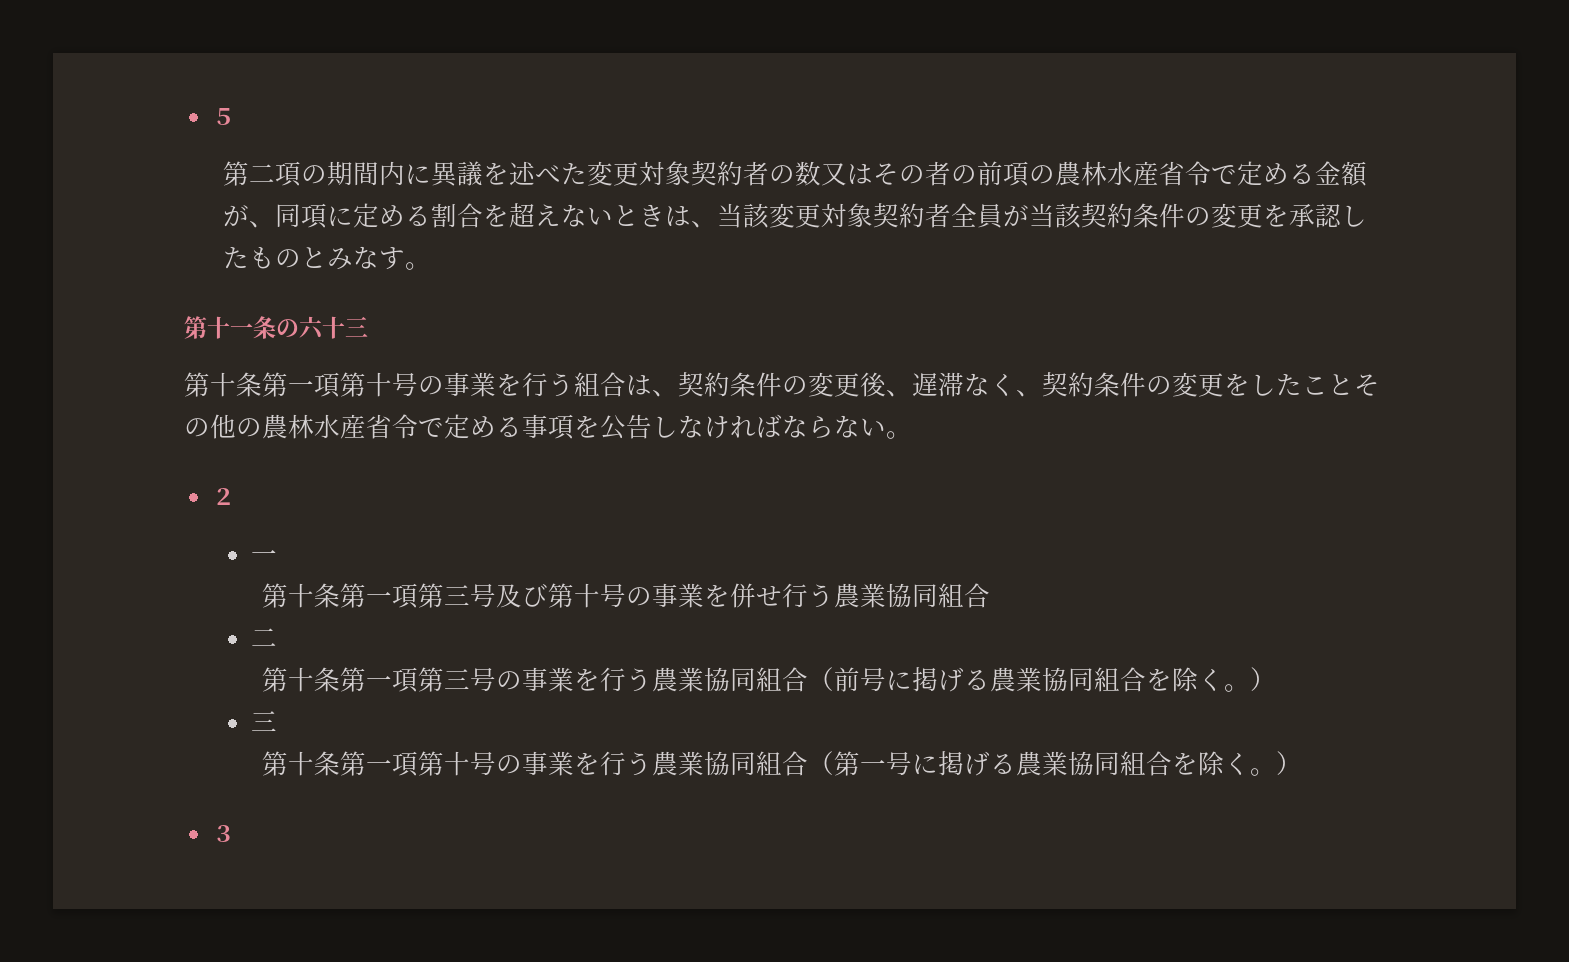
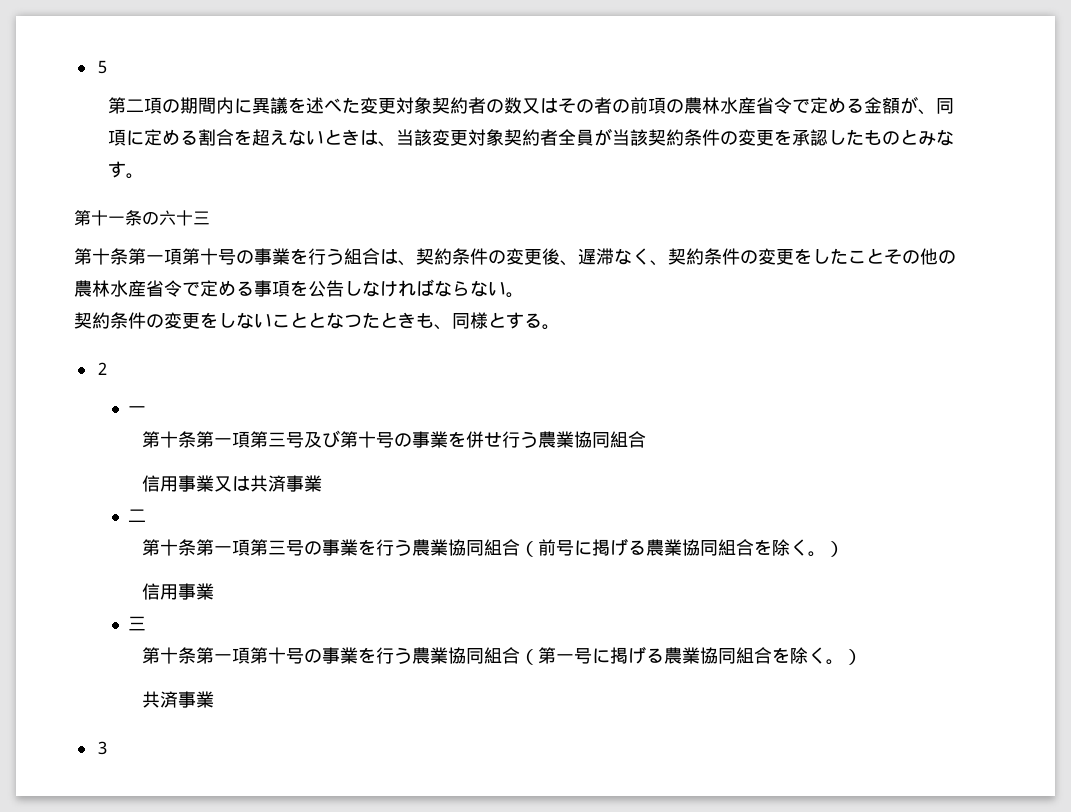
+ 契約条件の変更をしないこととなつたときも、同様とする。
+ 信用事業又は共済事業
  第十条第一項第三号の事業を行う農業協同組合（前号に掲げる農業協同組合を除く。）
+ 信用事業
  第十条第一項第十号の事業を行う農業協同組合（第一号に掲げる農業協同組合を除く。）
+ 共済事業

